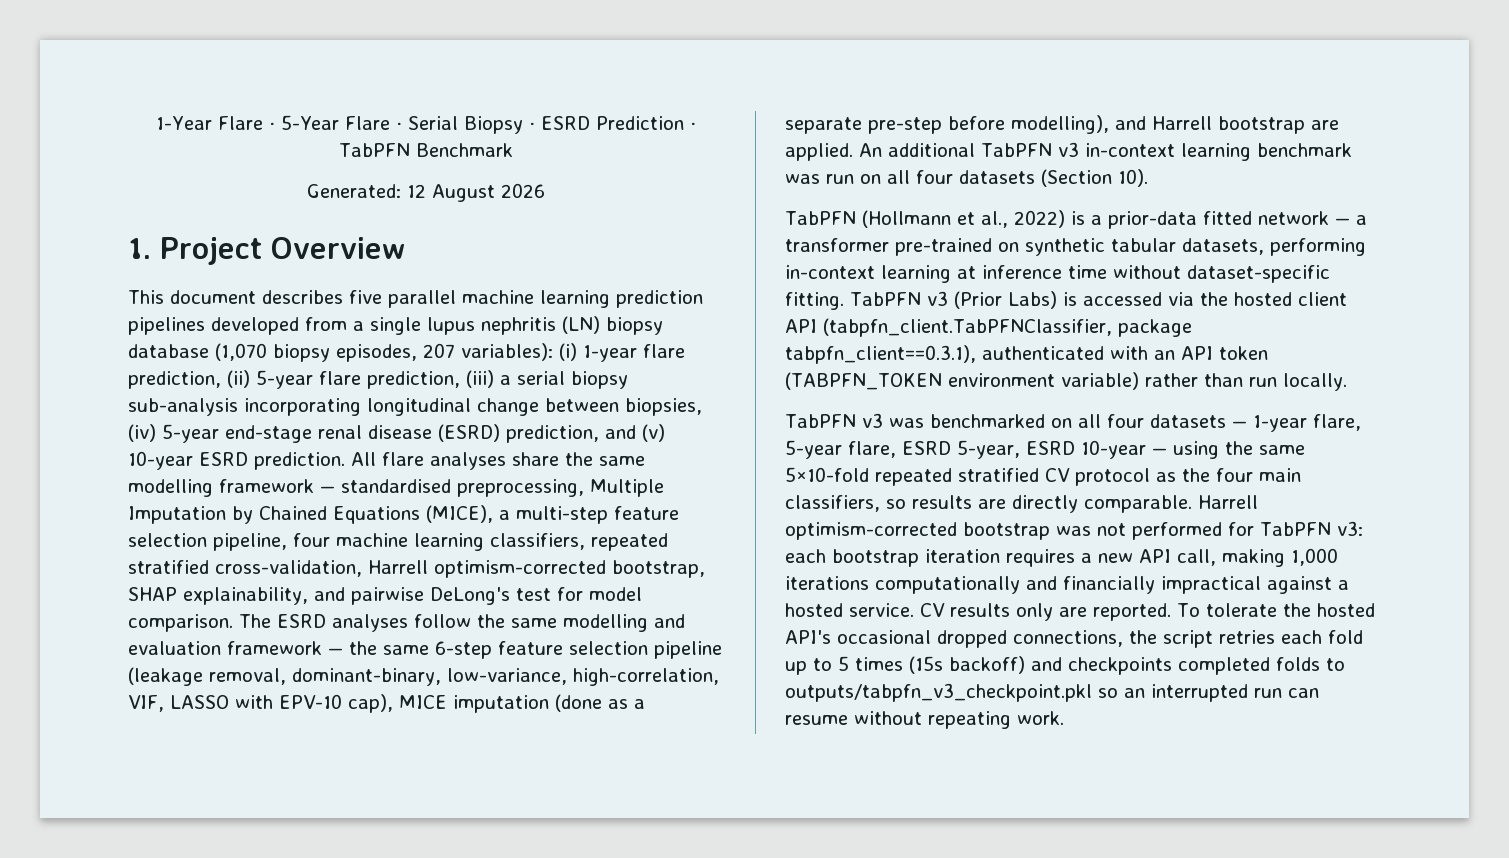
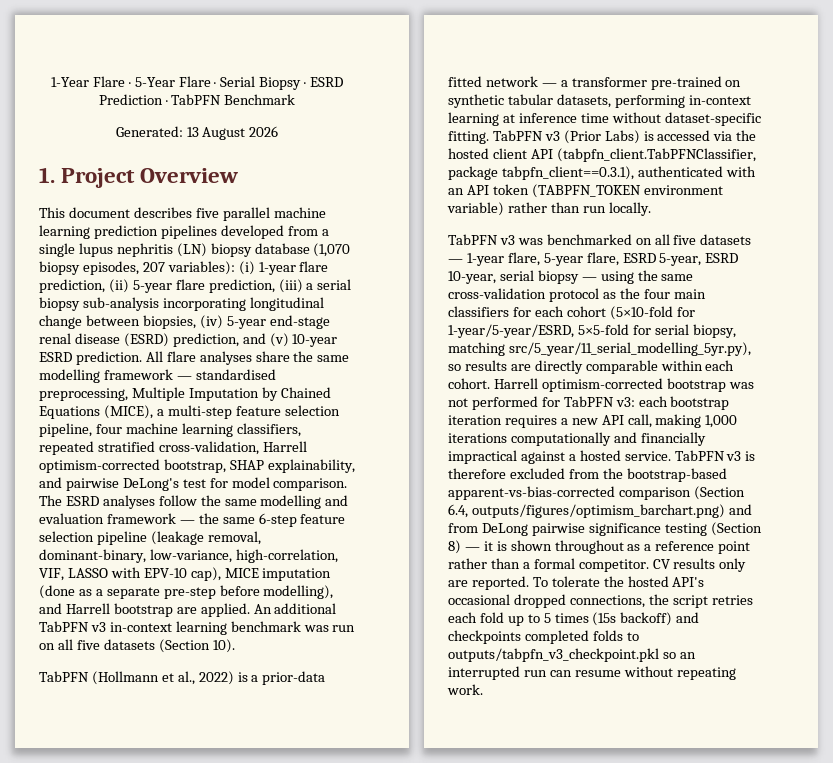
- Generated: 12 August 2026
+ Generated: 13 August 2026
- An additional TabPFN v3 in-context learning benchmark was run on all four datasets (Section 10).
+ An additional TabPFN v3 in-context learning benchmark was run on all five datasets (Section 10).
- TabPFN v3 was benchmarked on all four datasets — 1-year flare, 5-year flare, ESRD 5-year, ESRD 10-year — using the same 5×10-fold repeated stratified CV protocol as the four main classifiers, so results are directly comparable.
+ TabPFN v3 was benchmarked on all five datasets — 1-year flare, 5-year flare, ESRD 5-year, ESRD 10-year, serial biopsy — using the same cross-validation protocol as the four main classifiers for each cohort (5×10-fold for 1-year/5-year/ESRD, 5×5-fold for serial biopsy, matching src/5_year/11_serial_modelling_5yr.py), so results are directly comparable within each cohort.
+ TabPFN v3 is therefore excluded from the bootstrap-based apparent-vs-bias-corrected comparison (Section 6.4, outputs/figures/optimism_barchart.png) and from DeLong pairwise significance testing (Section 8) — it is shown throughout as a reference point rather than a formal competitor.

